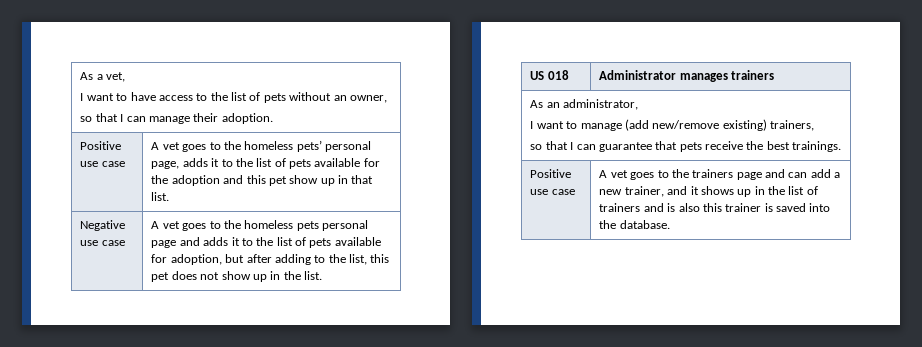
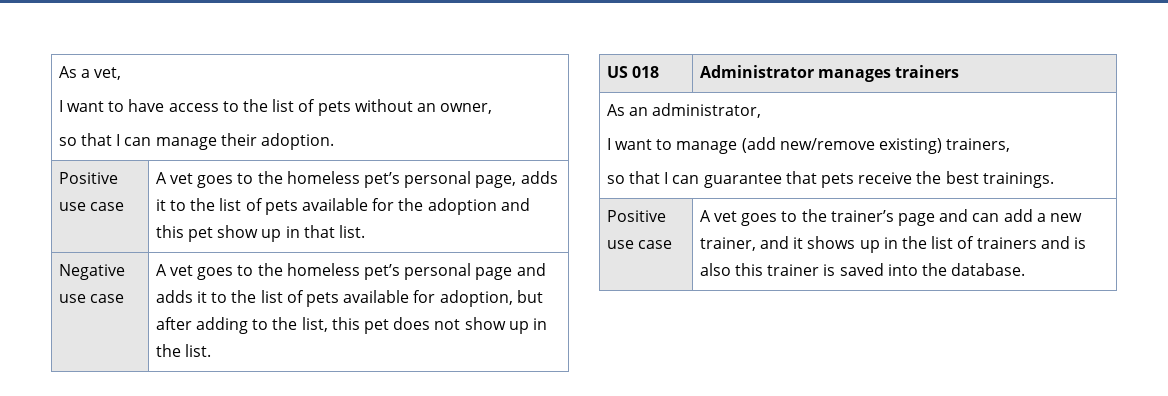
- Positive use case | A vet goes to the homeless pets’ personal page, adds it to the list of pets available for the adoption and this pet show up in that list.
+ Positive use case | A vet goes to the homeless pet’s personal page, adds it to the list of pets available for the adoption and this pet show up in that list.
- Negative use case | A vet goes to the homeless pets personal page and adds it to the list of pets available for adoption, but after adding to the list, this pet does not show up in the list.
+ Negative use case | A vet goes to the homeless pet’s personal page and adds it to the list of pets available for adoption, but after adding to the list, this pet does not show up in the list.
- Positive use case | A vet goes to the trainers page and can add a new trainer, and it shows up in the list of trainers and is also this trainer is saved into the database.
+ Positive use case | A vet goes to the trainer’s page and can add a new trainer, and it shows up in the list of trainers and is also this trainer is saved into the database.

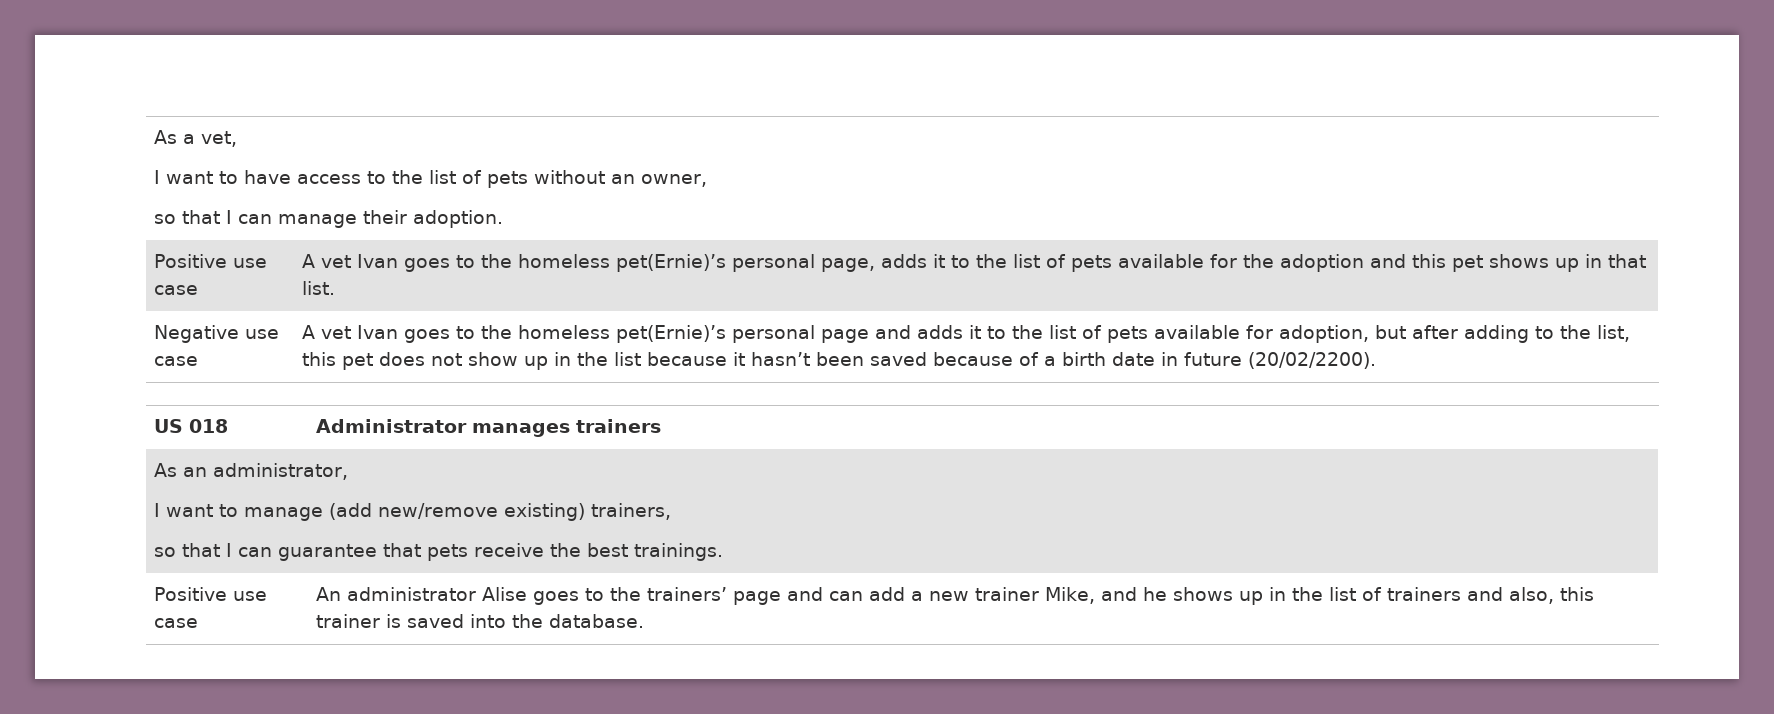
- Positive use case | A vet goes to the homeless pet’s personal page, adds it to the list of pets available for the adoption and this pet show up in that list.
+ Positive use case | A vet Ivan goes to the homeless pet(Ernie)’s personal page, adds it to the list of pets available for the adoption and this pet shows up in that list.
- A vet goes to the homeless pet’s personal page and adds it to the list of pets available for adoption, but after adding to the list, this pet does not show up in the list.
+ A vet Ivan goes to the homeless pet(Ernie)’s personal page and adds it to the list of pets available for adoption, but after adding to the list, this pet does not show up in the list because it hasn’t been saved because of a birth date in future (20/02/2200).
- Positive use case | A vet goes to the trainer’s page and can add a new trainer, and it shows up in the list of trainers and is also this trainer is saved into the database.
+ Positive use case | An administrator Alise goes to the trainers’ page and can add a new trainer Mike, and he shows up in the list of trainers and also, this trainer is saved into the database.

